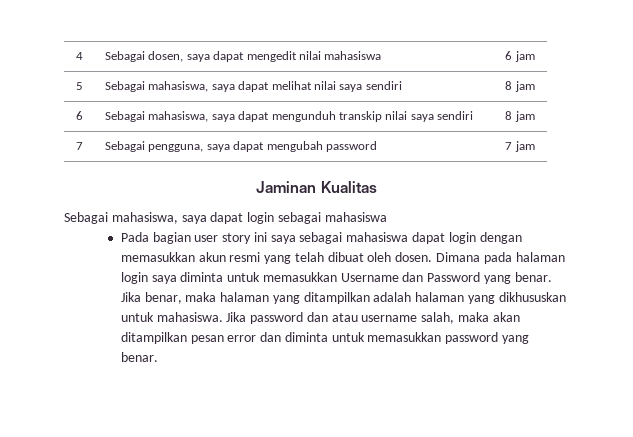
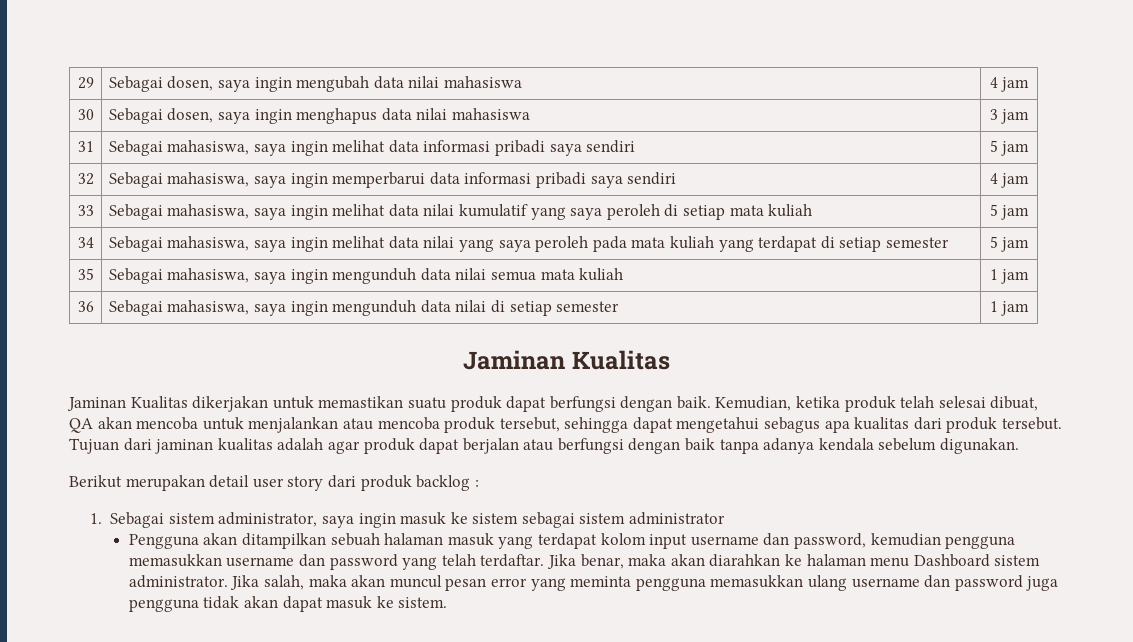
- 4 | Sebagai dosen, saya dapat mengedit nilai mahasiswa | 6 jam
- 5 | Sebagai mahasiswa, saya dapat melihat nilai saya sendiri | 8 jam
- 6 | Sebagai mahasiswa, saya dapat mengunduh transkip nilai saya sendiri | 8 jam
- 7 | Sebagai pengguna, saya dapat mengubah password | 7 jam
+ 29 | Sebagai dosen, saya ingin mengubah data nilai mahasiswa | 4 jam
+ 30 | Sebagai dosen, saya ingin menghapus data nilai mahasiswa | 3 jam
+ 31 | Sebagai mahasiswa, saya ingin melihat data informasi pribadi saya sendiri | 5 jam
+ 32 | Sebagai mahasiswa, saya ingin memperbarui data informasi pribadi saya sendiri | 4 jam
+ 33 | Sebagai mahasiswa, saya ingin melihat data nilai kumulatif yang saya peroleh di setiap mata kuliah | 5 jam
+ 34 | Sebagai mahasiswa, saya ingin melihat data nilai yang saya peroleh pada mata kuliah yang terdapat di setiap semester | 5 jam
+ 35 | Sebagai mahasiswa, saya ingin mengunduh data nilai semua mata kuliah | 1 jam
+ 36 | Sebagai mahasiswa, saya ingin mengunduh data nilai di setiap semester | 1 jam
  Jaminan Kualitas
- Sebagai mahasiswa, saya dapat login sebagai mahasiswa
- Pada bagian user story ini saya sebagai mahasiswa dapat login dengan memasukkan akun resmi yang telah dibuat oleh dosen. Dimana pada halaman login saya diminta untuk memasukkan Username dan Password yang benar. Jika benar, maka halaman yang ditampilkan adalah halaman yang dikhususkan untuk mahasiswa. Jika password dan atau username salah, maka akan ditampilkan pesan error dan diminta untuk memasukkan password yang benar.
+ Jaminan Kualitas dikerjakan untuk memastikan suatu produk dapat berfungsi dengan baik. Kemudian, ketika produk telah selesai dibuat, QA akan mencoba untuk menjalankan atau mencoba produk tersebut, sehingga dapat mengetahui sebagus apa kualitas dari produk tersebut. Tujuan dari jaminan kualitas adalah agar produk dapat berjalan atau berfungsi dengan baik tanpa adanya kendala sebelum digunakan.
+ Berikut merupakan detail user story dari produk backlog :
+ 1. Sebagai sistem administrator, saya ingin masuk ke sistem sebagai sistem administrator
+ Pengguna akan ditampilkan sebuah halaman masuk yang terdapat kolom input username dan password, kemudian pengguna memasukkan username dan password yang telah terdaftar. Jika benar, maka akan diarahkan ke halaman menu Dashboard sistem administrator. Jika salah, maka akan muncul pesan error yang meminta pengguna memasukkan ulang username dan password juga pengguna tidak akan dapat masuk ke sistem.

